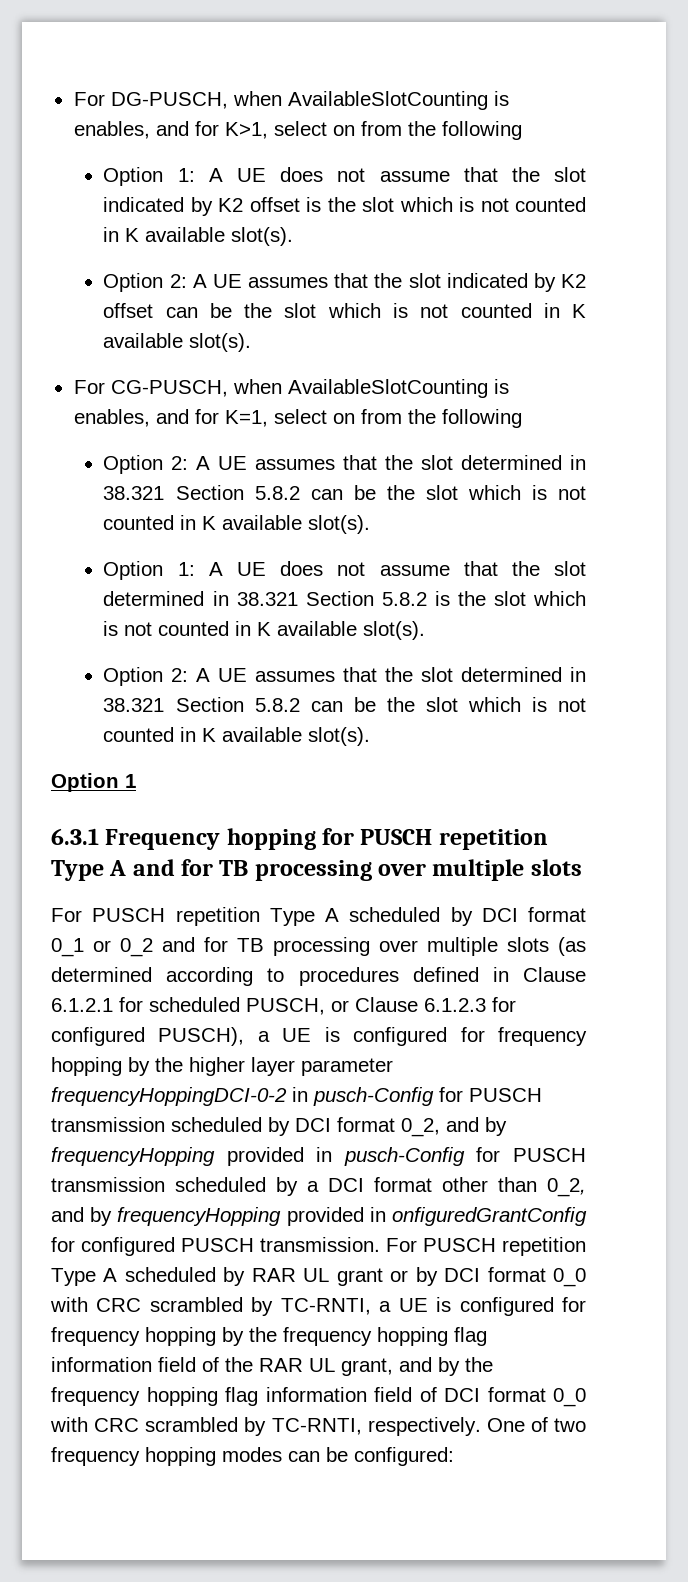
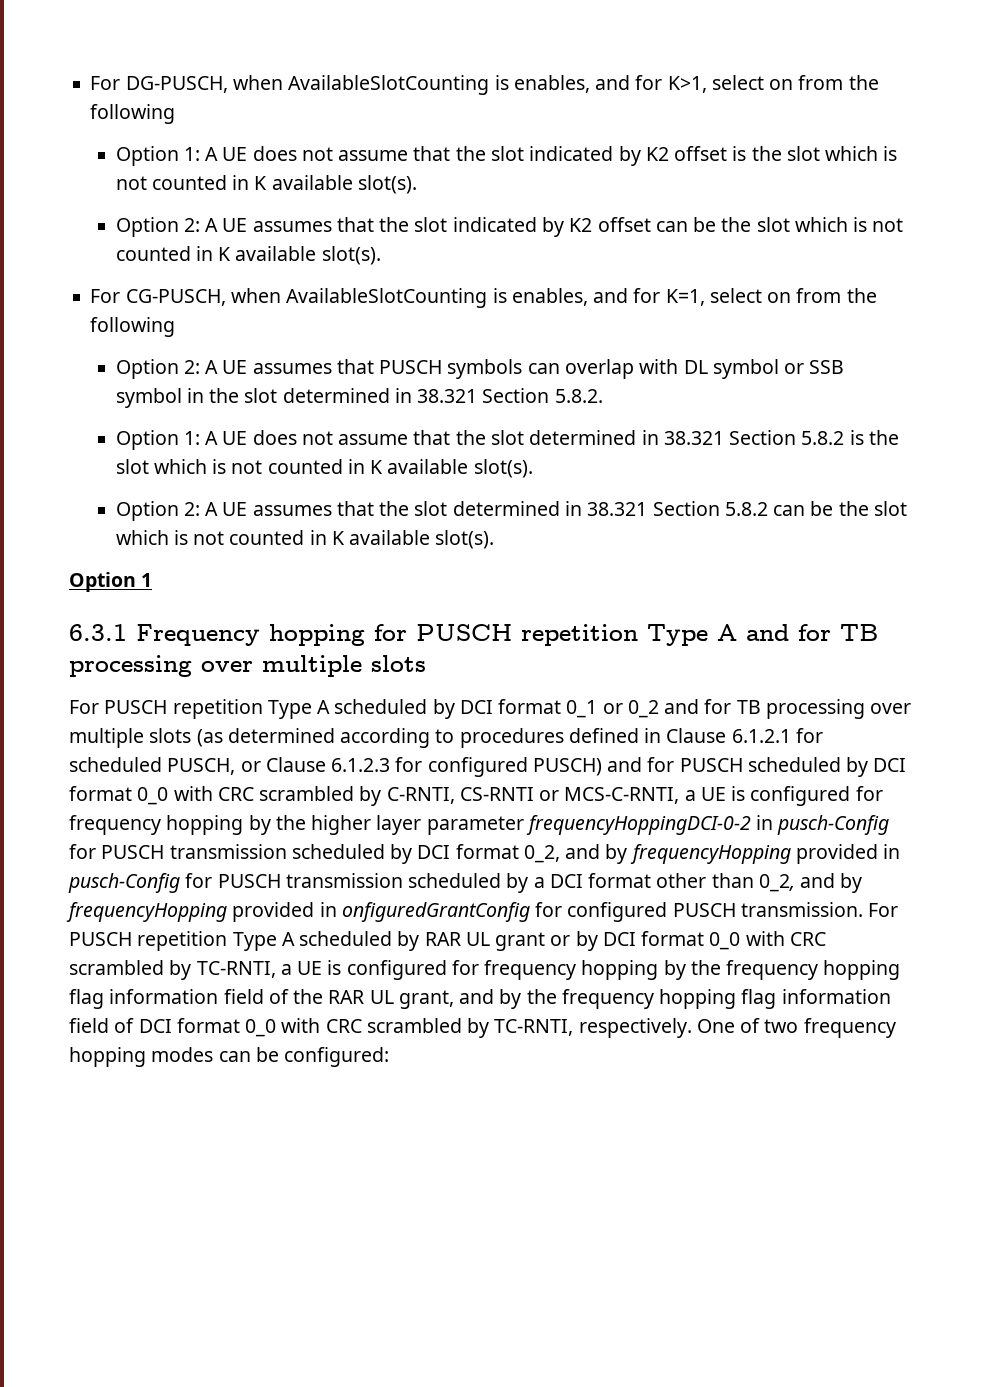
  For CG-PUSCH, when AvailableSlotCounting is enables, and for K=1, select on from the following
- Option 2: A UE assumes that the slot determined in 38.321 Section 5.8.2 can be the slot which is not counted in K available slot(s).
+ Option 2: A UE assumes that PUSCH symbols can overlap with DL symbol or SSB symbol in the slot determined in 38.321 Section 5.8.2.
- For PUSCH repetition Type A scheduled by DCI format 0_1 or 0_2 and for TB processing over multiple slots (as determined according to procedures defined in Clause 6.1.2.1 for scheduled PUSCH, or Clause 6.1.2.3 for configured PUSCH), a UE is configured for frequency hopping by the higher layer parameter frequencyHoppingDCI-0-2 in pusch-Config for PUSCH transmission scheduled by DCI format 0_2, and by frequencyHopping provided in pusch-Config for PUSCH transmission scheduled by a DCI format other than 0_2, and by frequencyHopping provided in onfiguredGrantConfig for configured PUSCH transmission.
+ For PUSCH repetition Type A scheduled by DCI format 0_1 or 0_2 and for TB processing over multiple slots (as determined according to procedures defined in Clause 6.1.2.1 for scheduled PUSCH, or Clause 6.1.2.3 for configured PUSCH) and for PUSCH scheduled by DCI format 0_0 with CRC scrambled by C-RNTI, CS-RNTI or MCS-C-RNTI, a UE is configured for frequency hopping by the higher layer parameter frequencyHoppingDCI-0-2 in pusch-Config for PUSCH transmission scheduled by DCI format 0_2, and by frequencyHopping provided in pusch-Config for PUSCH transmission scheduled by a DCI format other than 0_2, and by frequencyHopping provided in onfiguredGrantConfig for configured PUSCH transmission.

